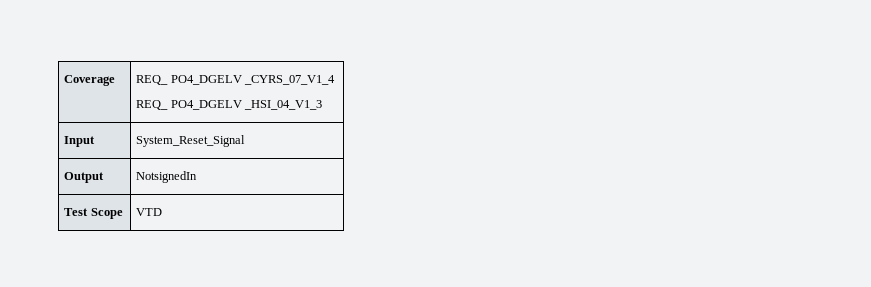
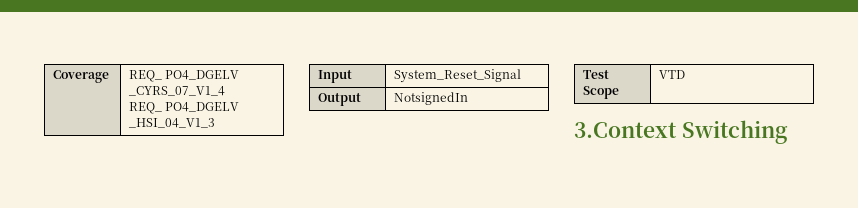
+ 3.Context Switching

